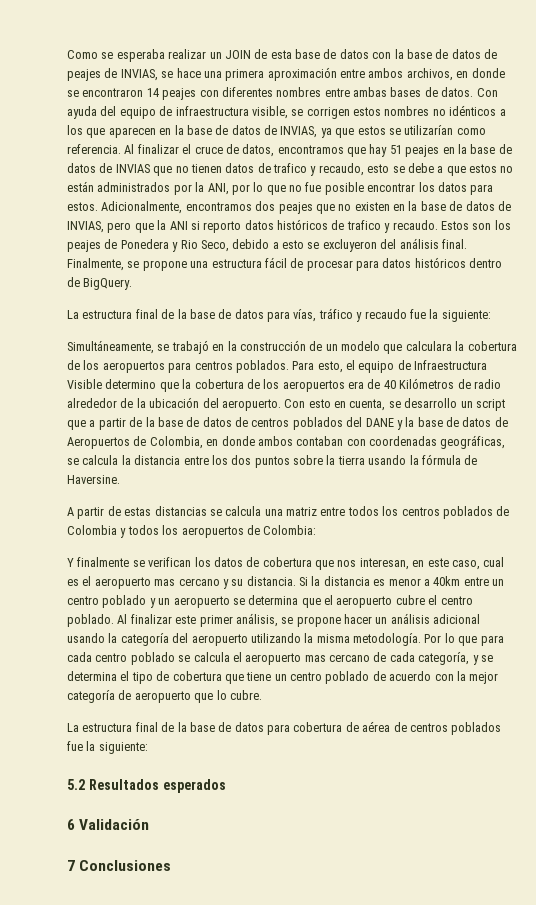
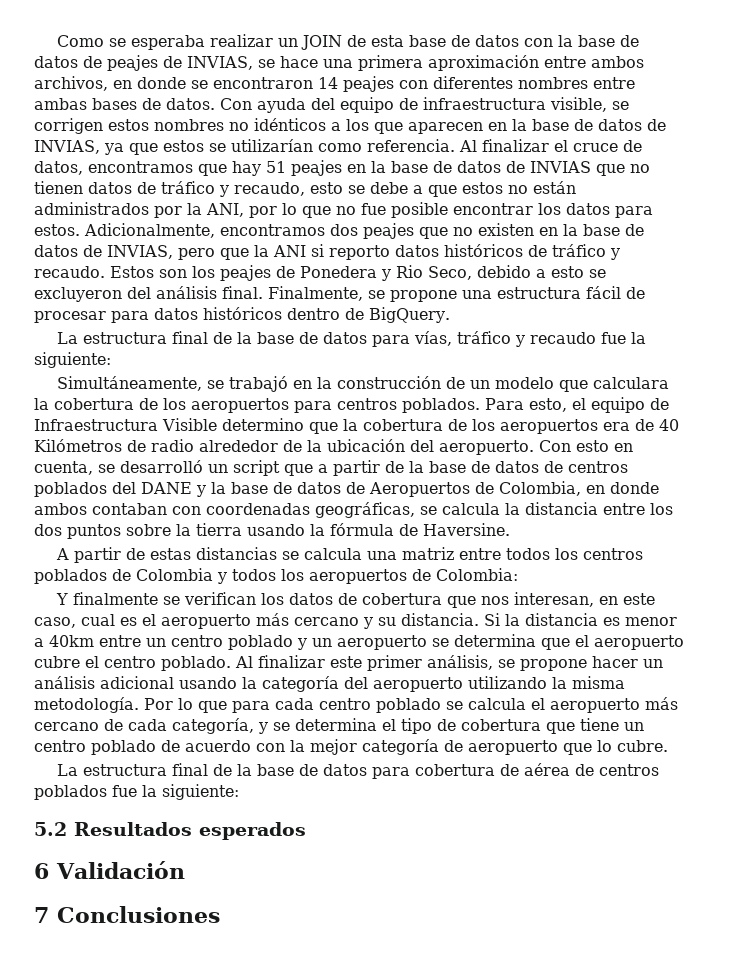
- Al finalizar el cruce de datos, encontramos que hay 51 peajes en la base de datos de INVIAS que no tienen datos de trafico y recaudo, esto se debe a que estos no están administrados por la ANI, por lo que no fue posible encontrar los datos para estos.
+ Al finalizar el cruce de datos, encontramos que hay 51 peajes en la base de datos de INVIAS que no tienen datos de tráfico y recaudo, esto se debe a que estos no están administrados por la ANI, por lo que no fue posible encontrar los datos para estos.
- Adicionalmente, encontramos dos peajes que no existen en la base de datos de INVIAS, pero que la ANI si reporto datos históricos de trafico y recaudo.
+ Adicionalmente, encontramos dos peajes que no existen en la base de datos de INVIAS, pero que la ANI si reporto datos históricos de tráfico y recaudo.
- Con esto en cuenta, se desarrollo un script que a partir de la base de datos de centros poblados del DANE y la base de datos de Aeropuertos de Colombia, en donde ambos contaban con coordenadas geográficas, se calcula la distancia entre los dos puntos sobre la tierra usando la fórmula de Haversine.
+ Con esto en cuenta, se desarrolló un script que a partir de la base de datos de centros poblados del DANE y la base de datos de Aeropuertos de Colombia, en donde ambos contaban con coordenadas geográficas, se calcula la distancia entre los dos puntos sobre la tierra usando la fórmula de Haversine.
- Y finalmente se verifican los datos de cobertura que nos interesan, en este caso, cual es el aeropuerto mas cercano y su distancia.
+ Y finalmente se verifican los datos de cobertura que nos interesan, en este caso, cual es el aeropuerto más cercano y su distancia.
- Por lo que para cada centro poblado se calcula el aeropuerto mas cercano de cada categoría, y se determina el tipo de cobertura que tiene un centro poblado de acuerdo con la mejor categoría de aeropuerto que lo cubre.
+ Por lo que para cada centro poblado se calcula el aeropuerto más cercano de cada categoría, y se determina el tipo de cobertura que tiene un centro poblado de acuerdo con la mejor categoría de aeropuerto que lo cubre.

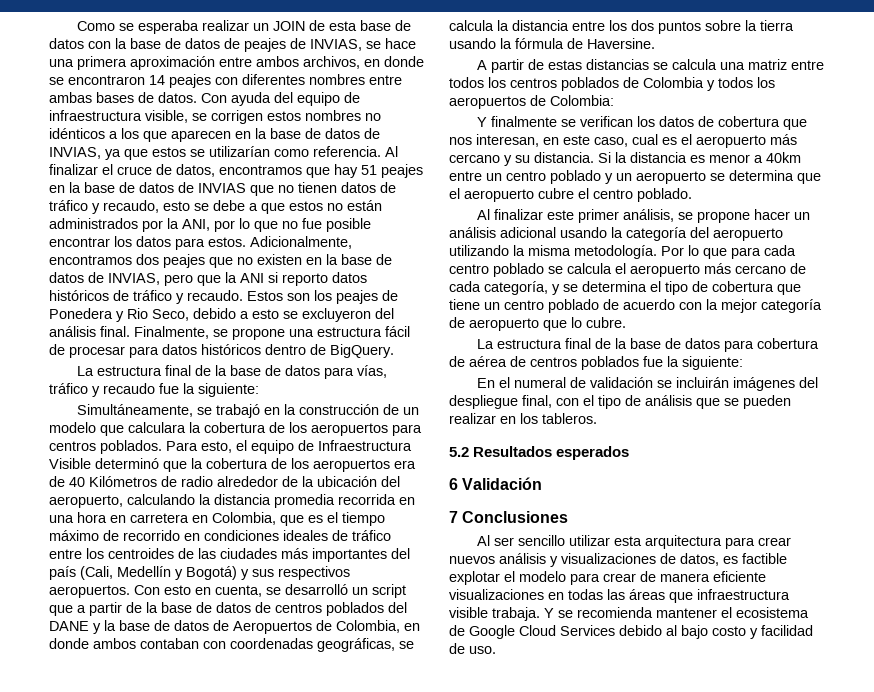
- Para esto, el equipo de Infraestructura Visible determino que la cobertura de los aeropuertos era de 40 Kilómetros de radio alrededor de la ubicación del aeropuerto.
+ Para esto, el equipo de Infraestructura Visible determinó que la cobertura de los aeropuertos era de 40 Kilómetros de radio alrededor de la ubicación del aeropuerto, calculando la distancia promedia recorrida en una hora en carretera en Colombia, que es el tiempo máximo de recorrido en condiciones ideales de tráfico entre los centroides de las ciudades más importantes del país (Cali, Medellín y Bogotá) y sus respectivos aeropuertos.
- Si la distancia es menor a 40km entre un centro poblado y un aeropuerto se determina que el aeropuerto cubre el centro poblado. Al finalizar este primer análisis, se propone hacer un análisis adicional usando la categoría del aeropuerto utilizando la misma metodología.
+ Si la distancia es menor a 40km entre un centro poblado y un aeropuerto se determina que el aeropuerto cubre el centro poblado.
+ Al finalizar este primer análisis, se propone hacer un análisis adicional usando la categoría del aeropuerto utilizando la misma metodología.
+ En el numeral de validación se incluirán imágenes del despliegue final, con el tipo de análisis que se pueden realizar en los tableros.
+ Al ser sencillo utilizar esta arquitectura para crear nuevos análisis y visualizaciones de datos, es factible explotar el modelo para crear de manera eficiente visualizaciones en todas las áreas que infraestructura visible trabaja. Y se recomienda mantener el ecosistema de Google Cloud Services debido al bajo costo y facilidad de uso.

